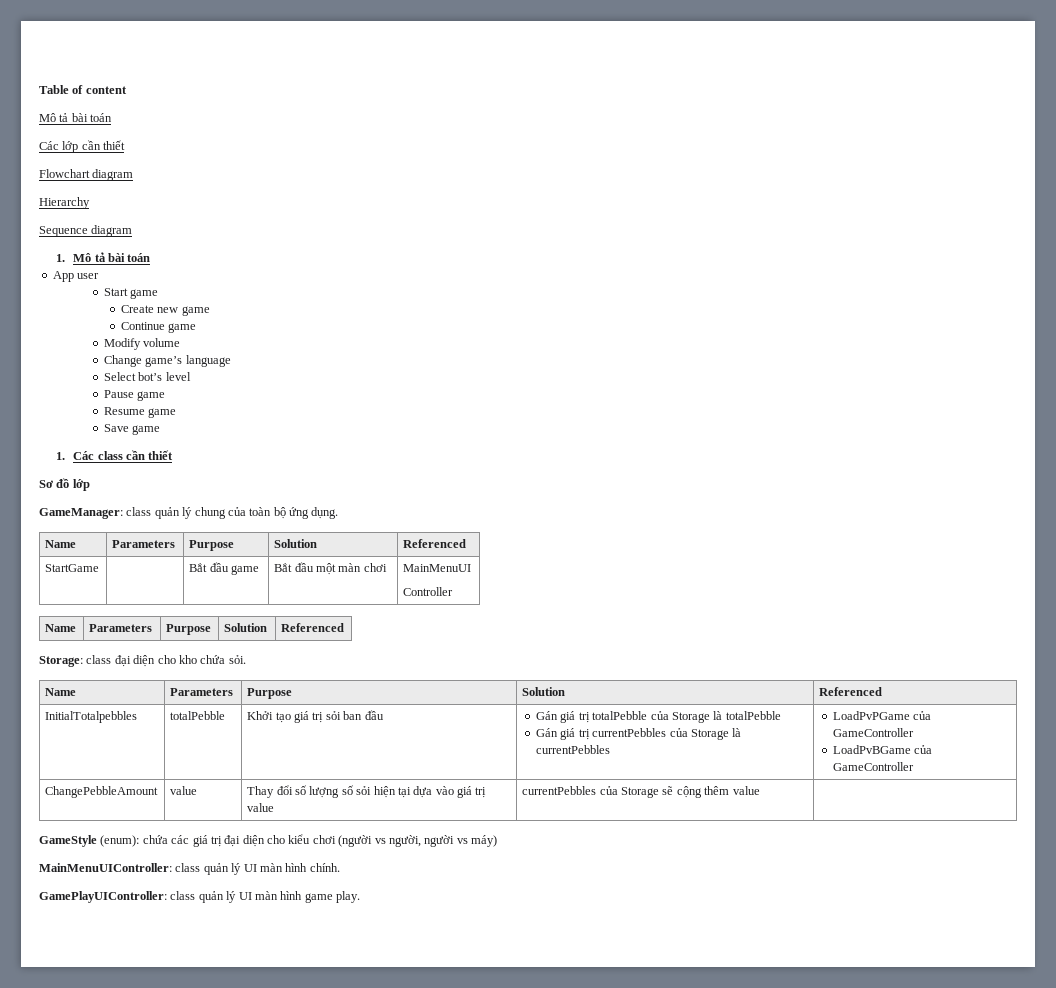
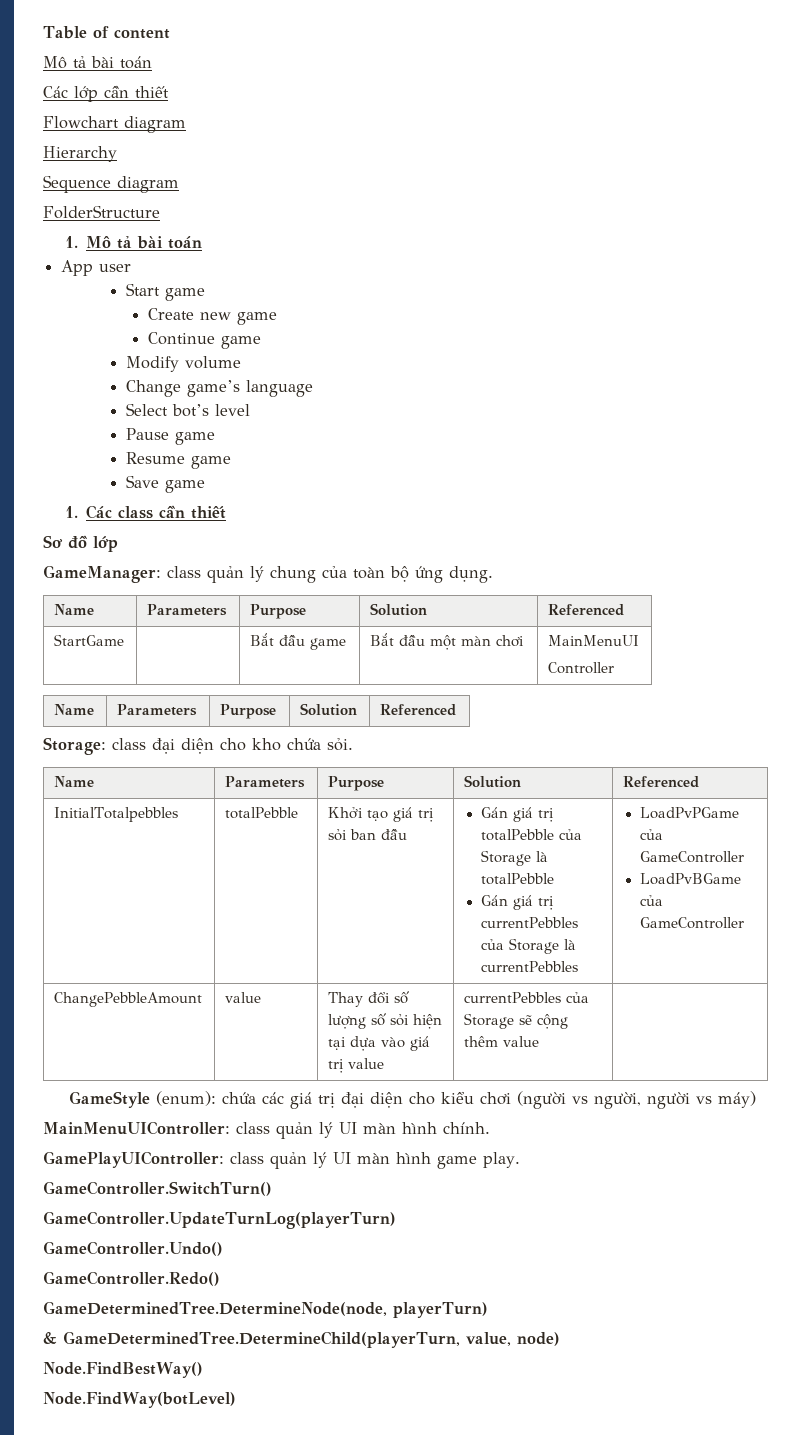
+ FolderStructure
+ GameController.SwitchTurn()
+ GameController.UpdateTurnLog(playerTurn)
+ GameController.Undo()
+ GameController.Redo()
+ GameDeterminedTree.DetermineNode(node, playerTurn)
+ & GameDeterminedTree.DetermineChild(playerTurn, value, node)
+ Node.FindBestWay()
+ Node.FindWay(botLevel)

